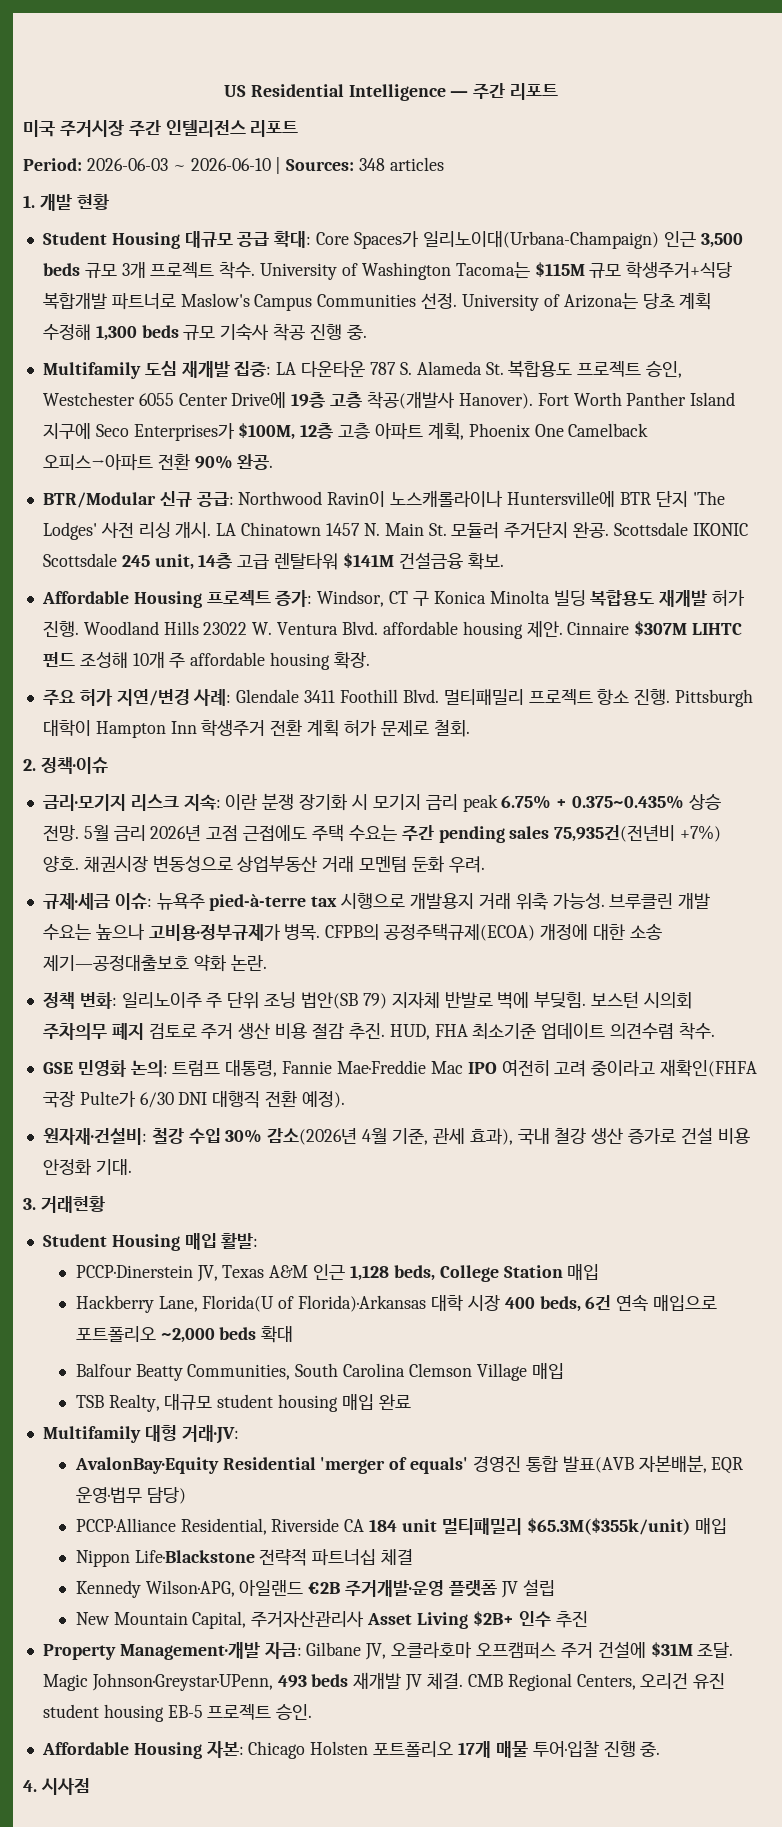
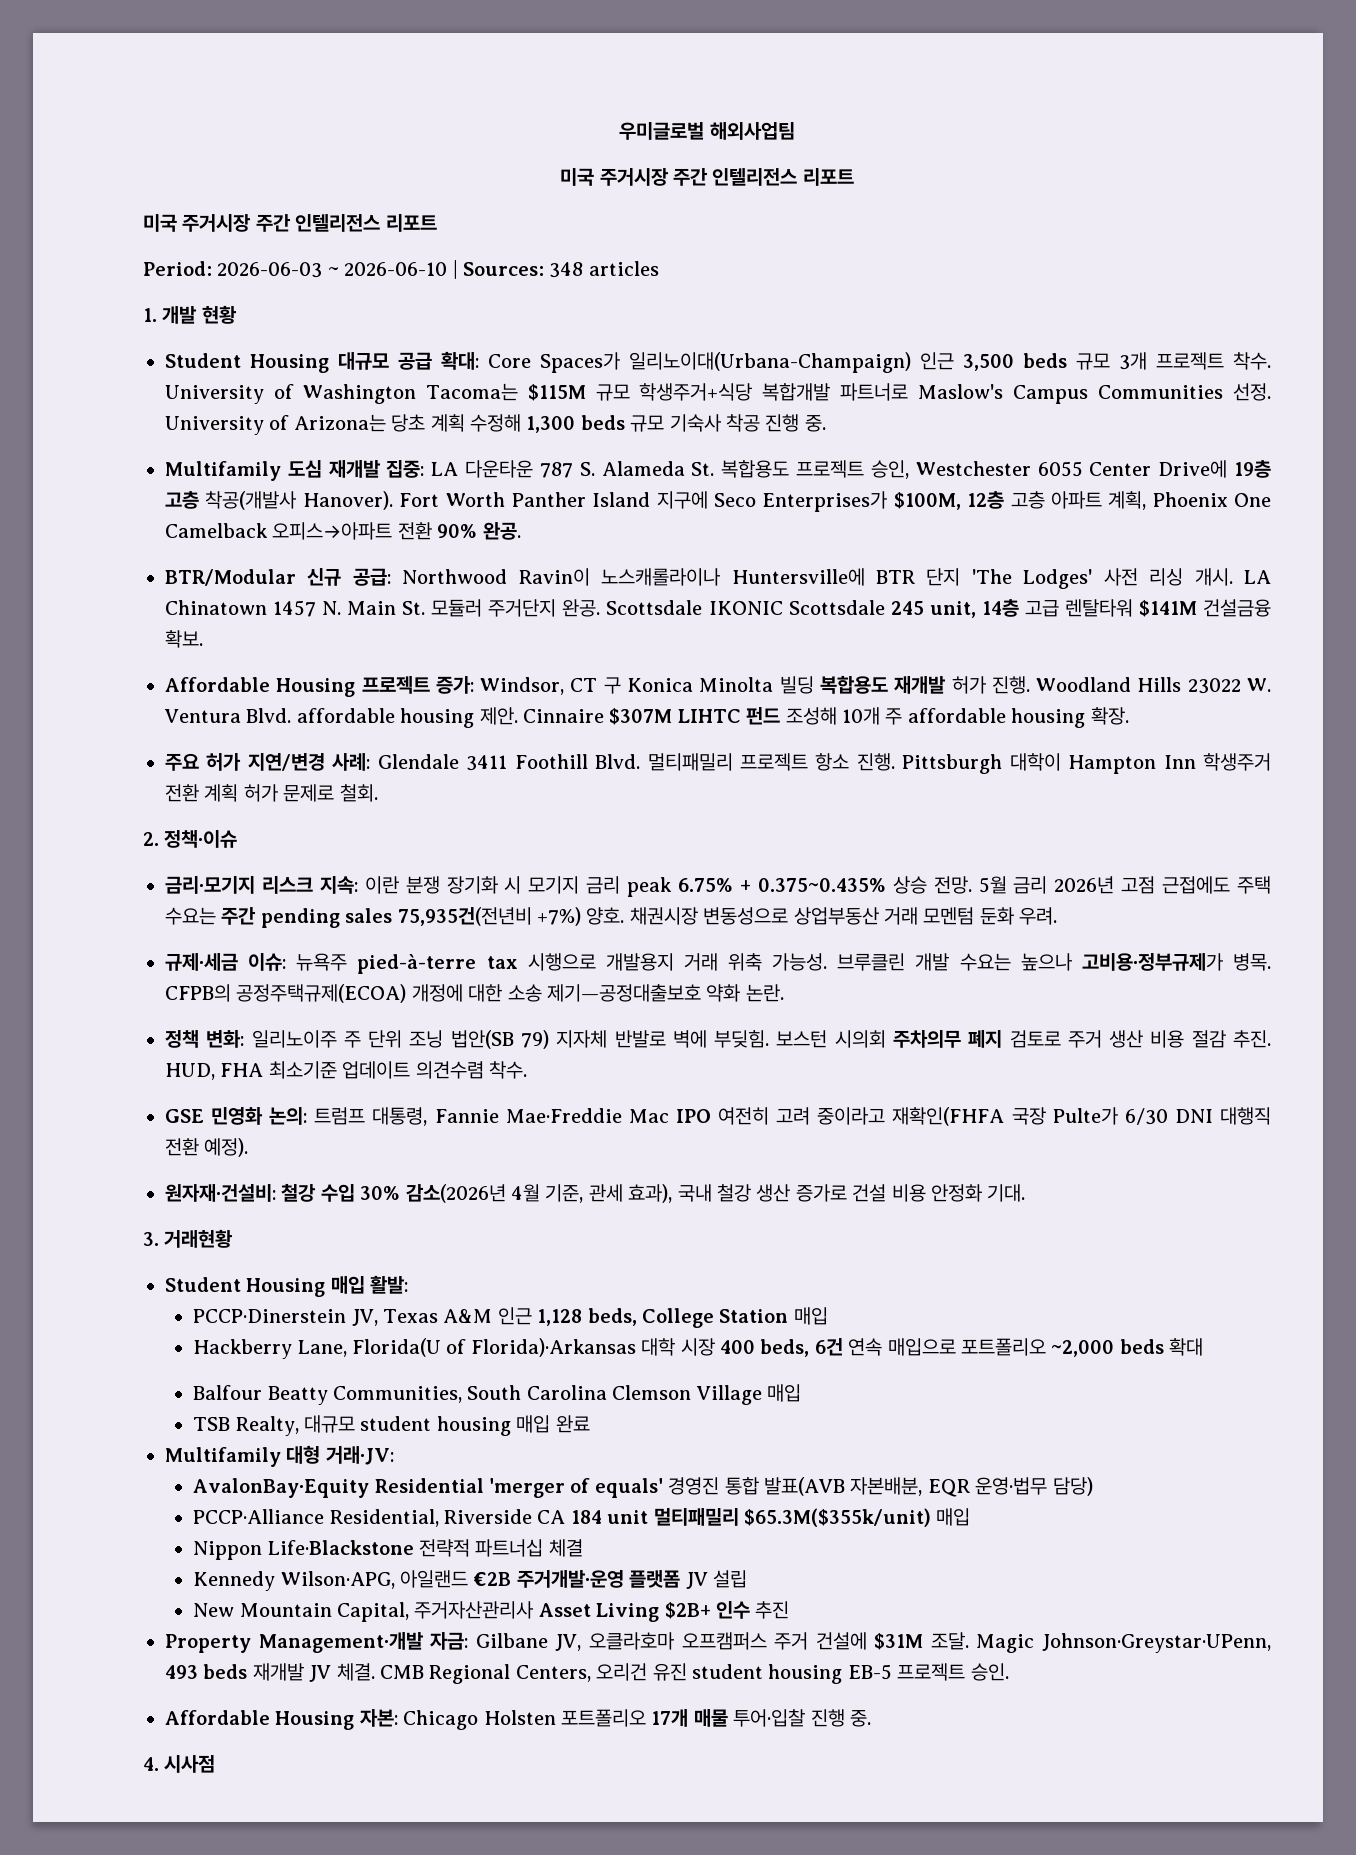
- US Residential Intelligence — 주간 리포트
+ 우미글로벌 해외사업팀
+ 미국 주거시장 주간 인텔리전스 리포트

